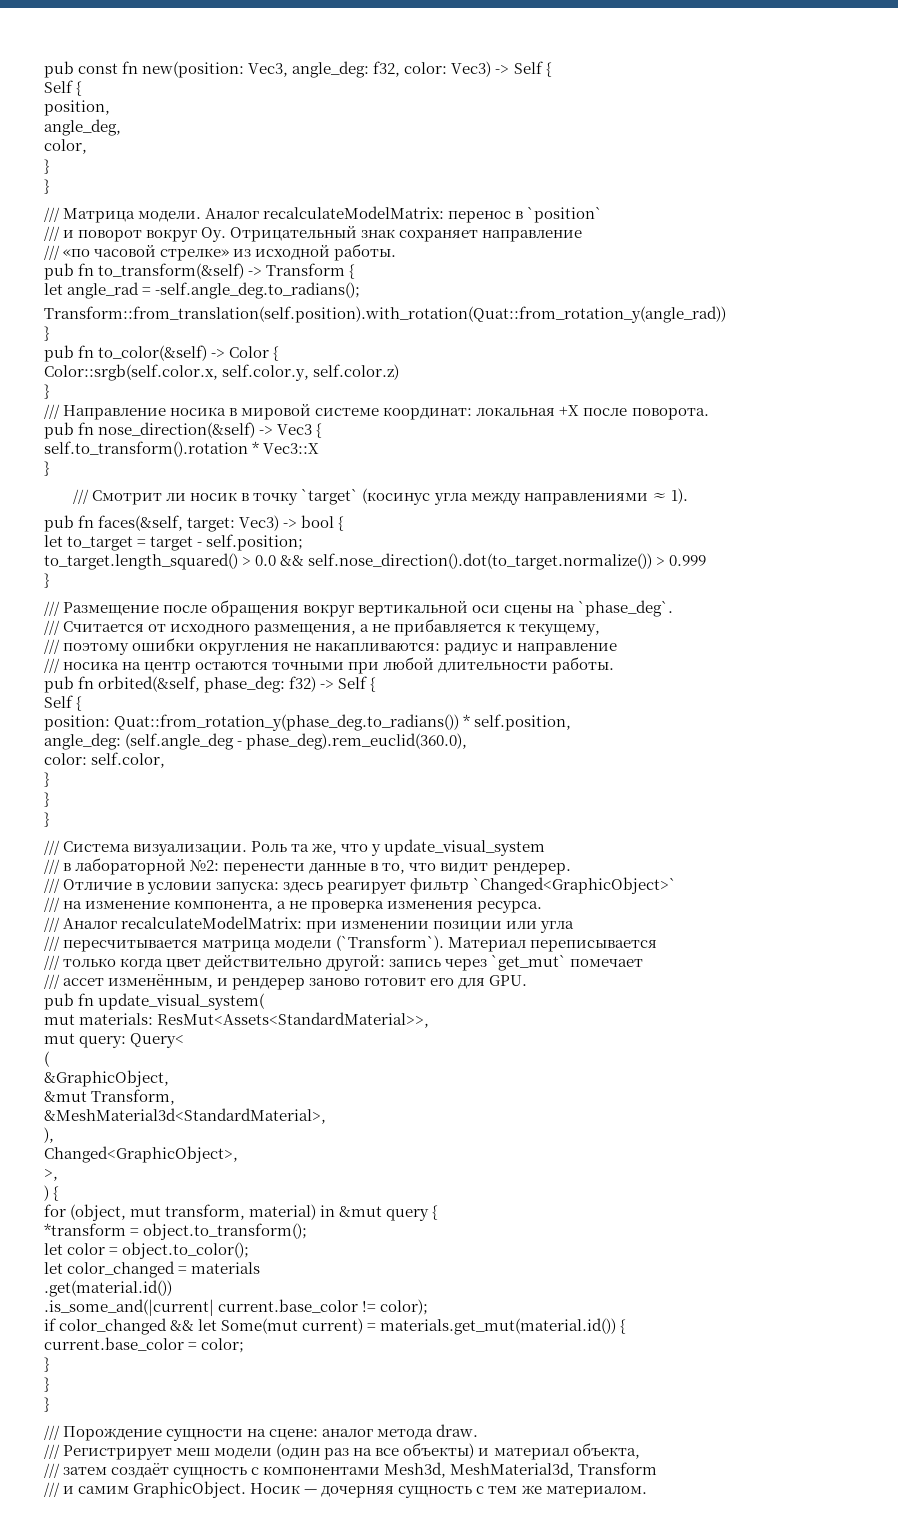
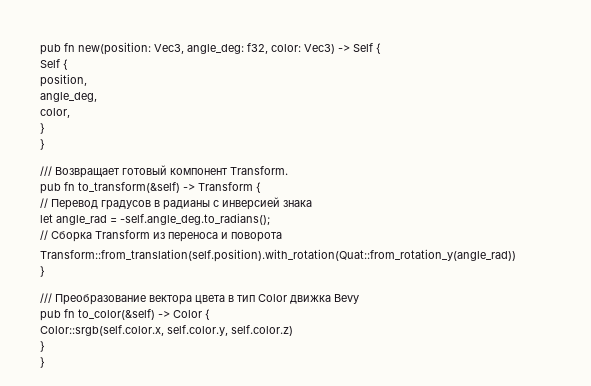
- pub const fn new(position: Vec3, angle_deg: f32, color: Vec3) -> Self {
+ pub fn new(position: Vec3, angle_deg: f32, color: Vec3) -> Self {
- /// Матрица модели. Аналог recalculateModelMatrix: перенос в `position`
- /// и поворот вокруг Oy. Отрицательный знак сохраняет направление
- /// «по часовой стрелке» из исходной работы.
+ /// Возвращает готовый компонент Transform.
+ // Перевод градусов в радианы с инверсией знака
  let angle_rad = -self.angle_deg.to_radians();
+ // Сборка Transform из переноса и поворота
  Transform::from_translation(self.position).with_rotation(Quat::from_rotation_y(angle_rad))
  }
+ /// Преобразование вектора цвета в тип Color движка Bevy
  Color::srgb(self.color.x, self.color.y, self.color.z)
  }
- /// Направление носика в мировой системе координат: локальная +X после поворота.
- pub fn nose_direction(&self) -> Vec3 {
- self.to_transform().rotation * Vec3::X
  }
- /// Смотрит ли носик в точку `target` (косинус угла между направлениями ≈ 1).
- pub fn faces(&self, target: Vec3) -> bool {
- let to_target = target - self.position;
- to_target.length_squared() > 0.0 && self.nose_direction().dot(to_target.normalize()) > 0.999
- }
- /// Размещение после обращения вокруг вертикальной оси сцены на `phase_deg`.
- /// Считается от исходного размещения, а не прибавляется к текущему,
- /// поэтому ошибки округления не накапливаются: радиус и направление
- /// носика на центр остаются точными при любой длительности работы.
- pub fn orbited(&self, phase_deg: f32) -> Self {
- Self {
- position: Quat::from_rotation_y(phase_deg.to_radians()) * self.position,
- angle_deg: (self.angle_deg - phase_deg).rem_euclid(360.0),
- color: self.color,
- }
- }
- }
- /// Система визуализации. Роль та же, что у update_visual_system
- /// в лабораторной №2: перенести данные в то, что видит рендерер.
- /// Отличие в условии запуска: здесь реагирует фильтр `Changed<GraphicObject>`
- /// на изменение компонента, а не проверка изменения ресурса.
- /// Аналог recalculateModelMatrix: при изменении позиции или угла
- /// пересчитывается матрица модели (`Transform`). Материал переписывается
- /// только когда цвет действительно другой: запись через `get_mut` помечает
- /// ассет изменённым, и рендерер заново готовит его для GPU.
- pub fn update_visual_system(
- mut materials: ResMut<Assets<StandardMaterial>>,
- mut query: Query<
- (
- &GraphicObject,
- &mut Transform,
- &MeshMaterial3d<StandardMaterial>,
- ),
- Changed<GraphicObject>,
- >,
- ) {
- for (object, mut transform, material) in &mut query {
- *transform = object.to_transform();
- let color = object.to_color();
- let color_changed = materials
- .get(material.id())
- .is_some_and(|current| current.base_color != color);
- if color_changed && let Some(mut current) = materials.get_mut(material.id()) {
- current.base_color = color;
- }
- }
- }
- /// Порождение сущности на сцене: аналог метода draw.
- /// Регистрирует меш модели (один раз на все объекты) и материал объекта,
- /// затем создаёт сущность с компонентами Mesh3d, MeshMaterial3d, Transform
- /// и самим GraphicObject. Носик — дочерняя сущность с тем же материалом.

